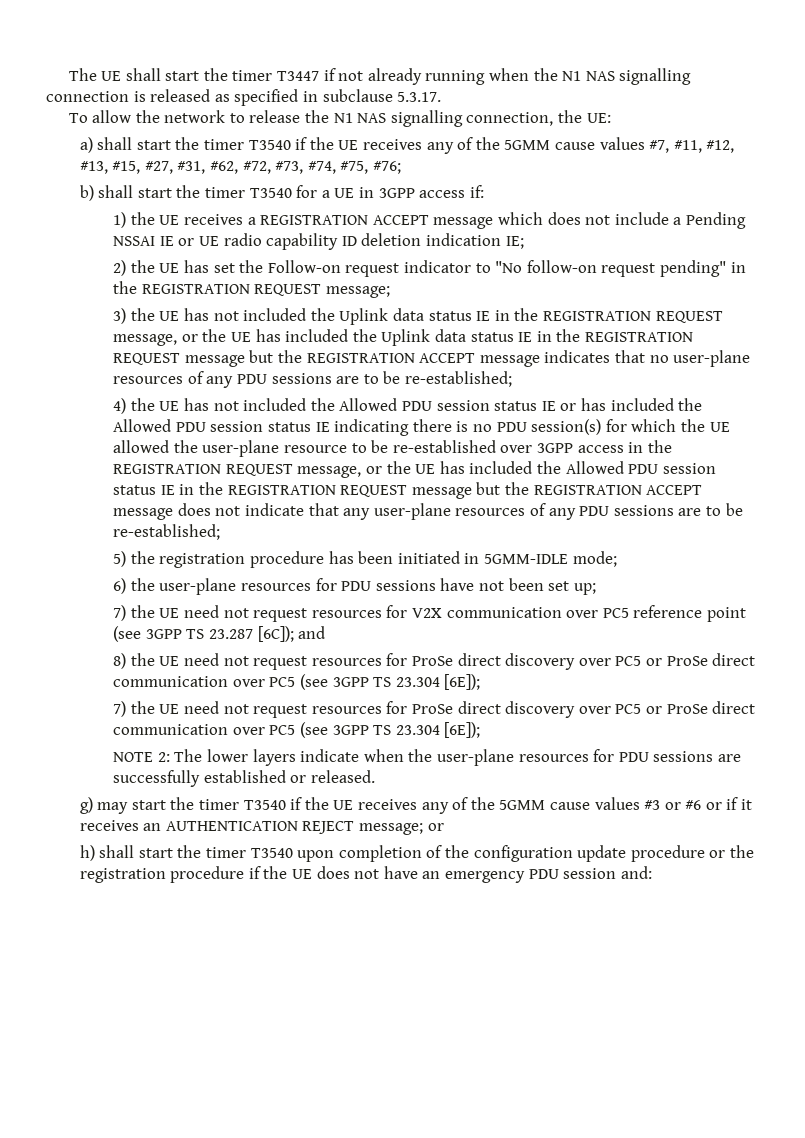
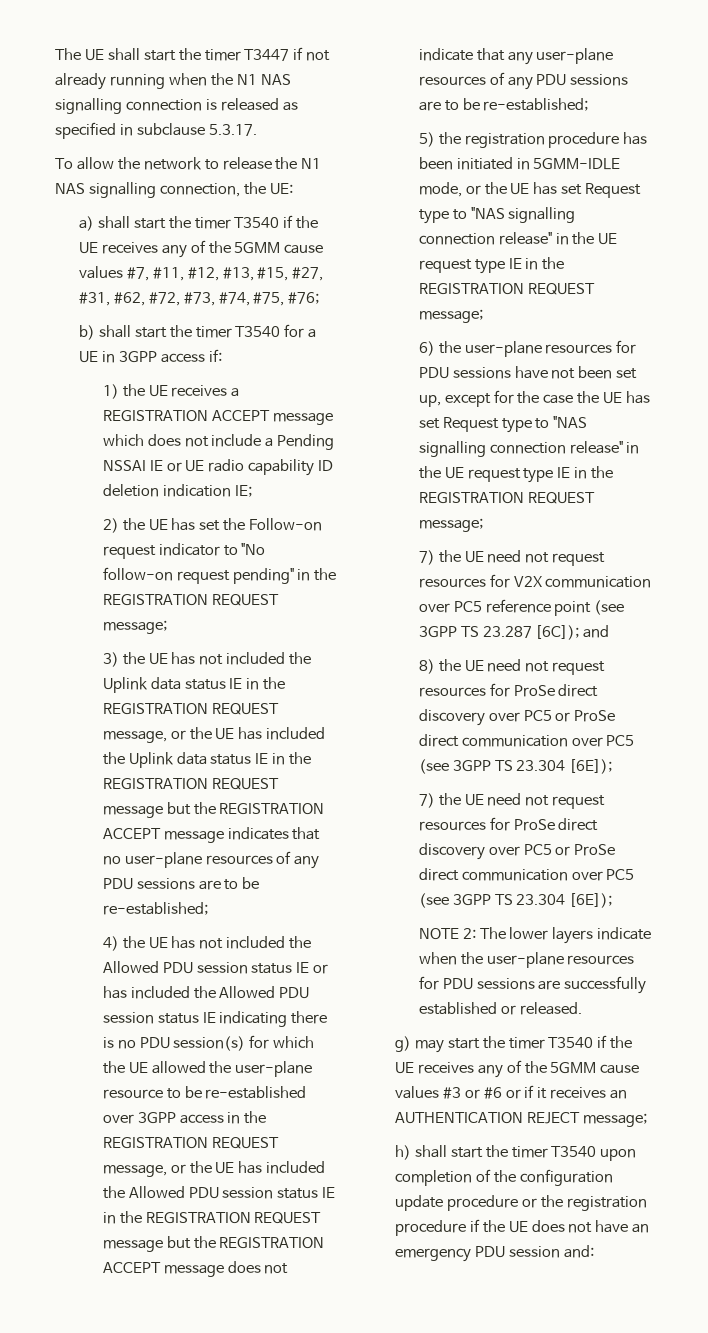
- 5) the registration procedure has been initiated in 5GMM-IDLE mode;
+ 5) the registration procedure has been initiated in 5GMM-IDLE mode, or the UE has set Request type to "NAS signalling connection release" in the UE request type IE in the REGISTRATION REQUEST message;
- 6) the user-plane resources for PDU sessions have not been set up;
+ 6) the user-plane resources for PDU sessions have not been set up, except for the case the UE has set Request type to "NAS signalling connection release" in the UE request type IE in the REGISTRATION REQUEST message;
- g) may start the timer T3540 if the UE receives any of the 5GMM cause values #3 or #6 or if it receives an AUTHENTICATION REJECT message; or
+ g) may start the timer T3540 if the UE receives any of the 5GMM cause values #3 or #6 or if it receives an AUTHENTICATION REJECT message;

